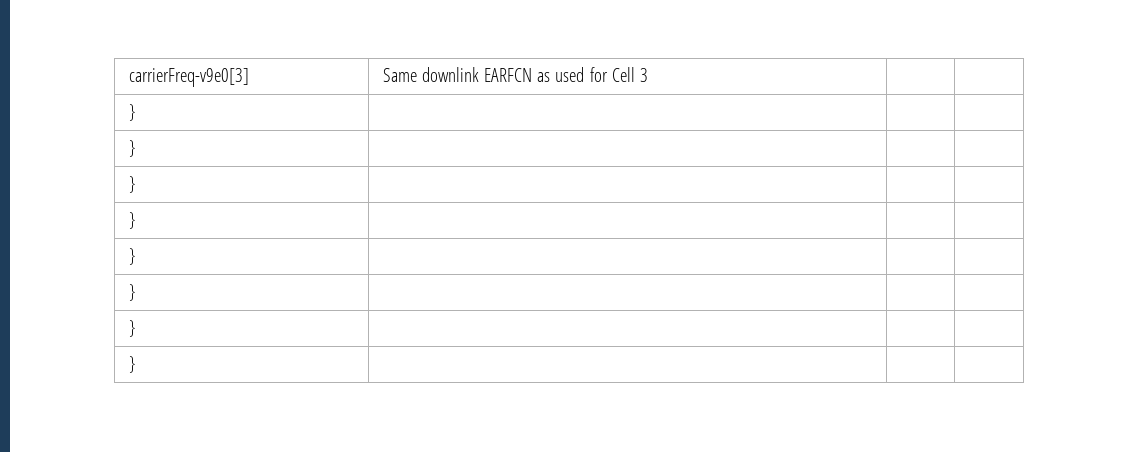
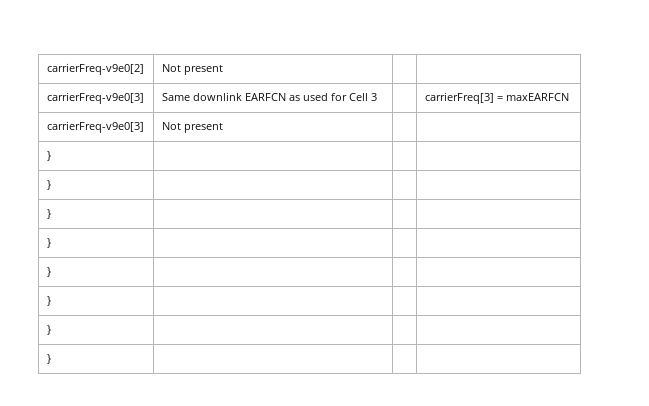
+ carrierFreq-v9e0[2] | Not present | |
- carrierFreq-v9e0[3] | Same downlink EARFCN as used for Cell 3 | |
+ carrierFreq-v9e0[3] | Same downlink EARFCN as used for Cell 3 | | carrierFreq[3] = maxEARFCN
+ carrierFreq-v9e0[3] | Not present | |

